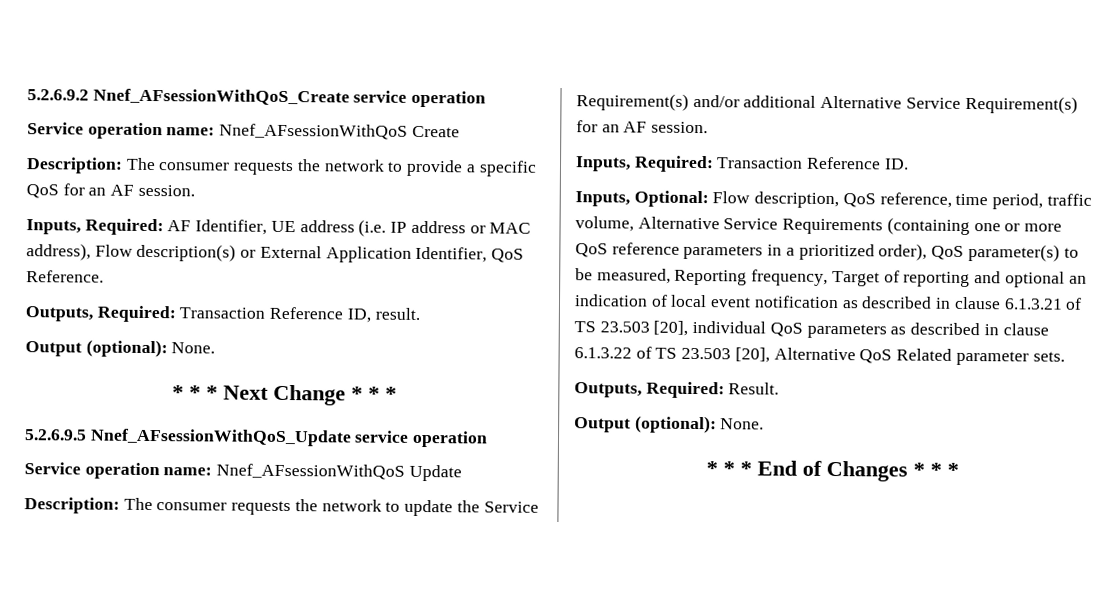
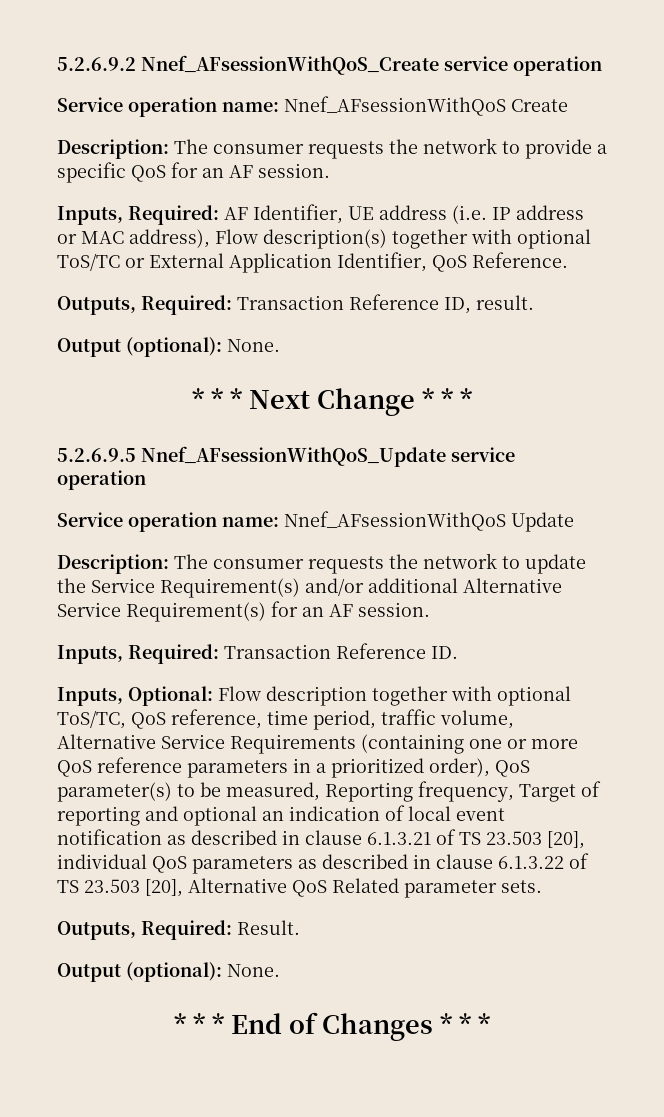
- Inputs, Required: AF Identifier, UE address (i.e. IP address or MAC address), Flow description(s) or External Application Identifier, QoS Reference.
+ Inputs, Required: AF Identifier, UE address (i.e. IP address or MAC address), Flow description(s) together with optional ToS/TC or External Application Identifier, QoS Reference.
- Flow description, QoS reference, time period, traffic volume, Alternative Service Requirements (containing one or more QoS reference parameters in a prioritized order), QoS parameter(s) to be measured, Reporting frequency, Target of reporting and optional an indication of local event notification as described in clause 6.1.3.21 of TS 23.503 [20], individual QoS parameters as described in clause 6.1.3.22 of TS 23.503 [20], Alternative QoS Related parameter sets.
+ Flow description together with optional ToS/TC, QoS reference, time period, traffic volume, Alternative Service Requirements (containing one or more QoS reference parameters in a prioritized order), QoS parameter(s) to be measured, Reporting frequency, Target of reporting and optional an indication of local event notification as described in clause 6.1.3.21 of TS 23.503 [20], individual QoS parameters as described in clause 6.1.3.22 of TS 23.503 [20], Alternative QoS Related parameter sets.

